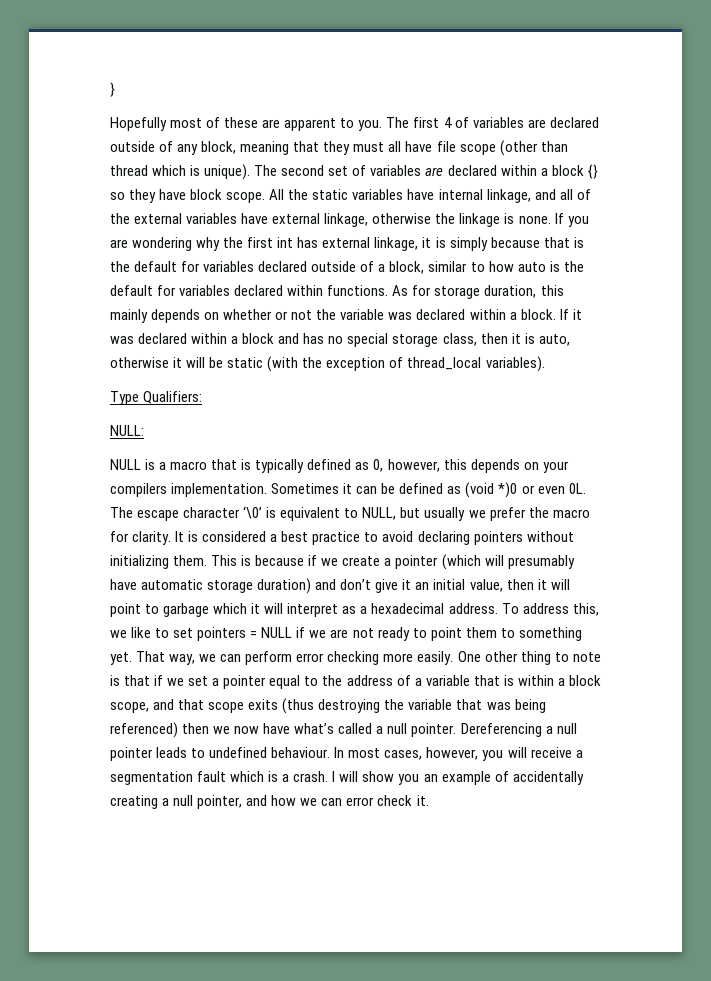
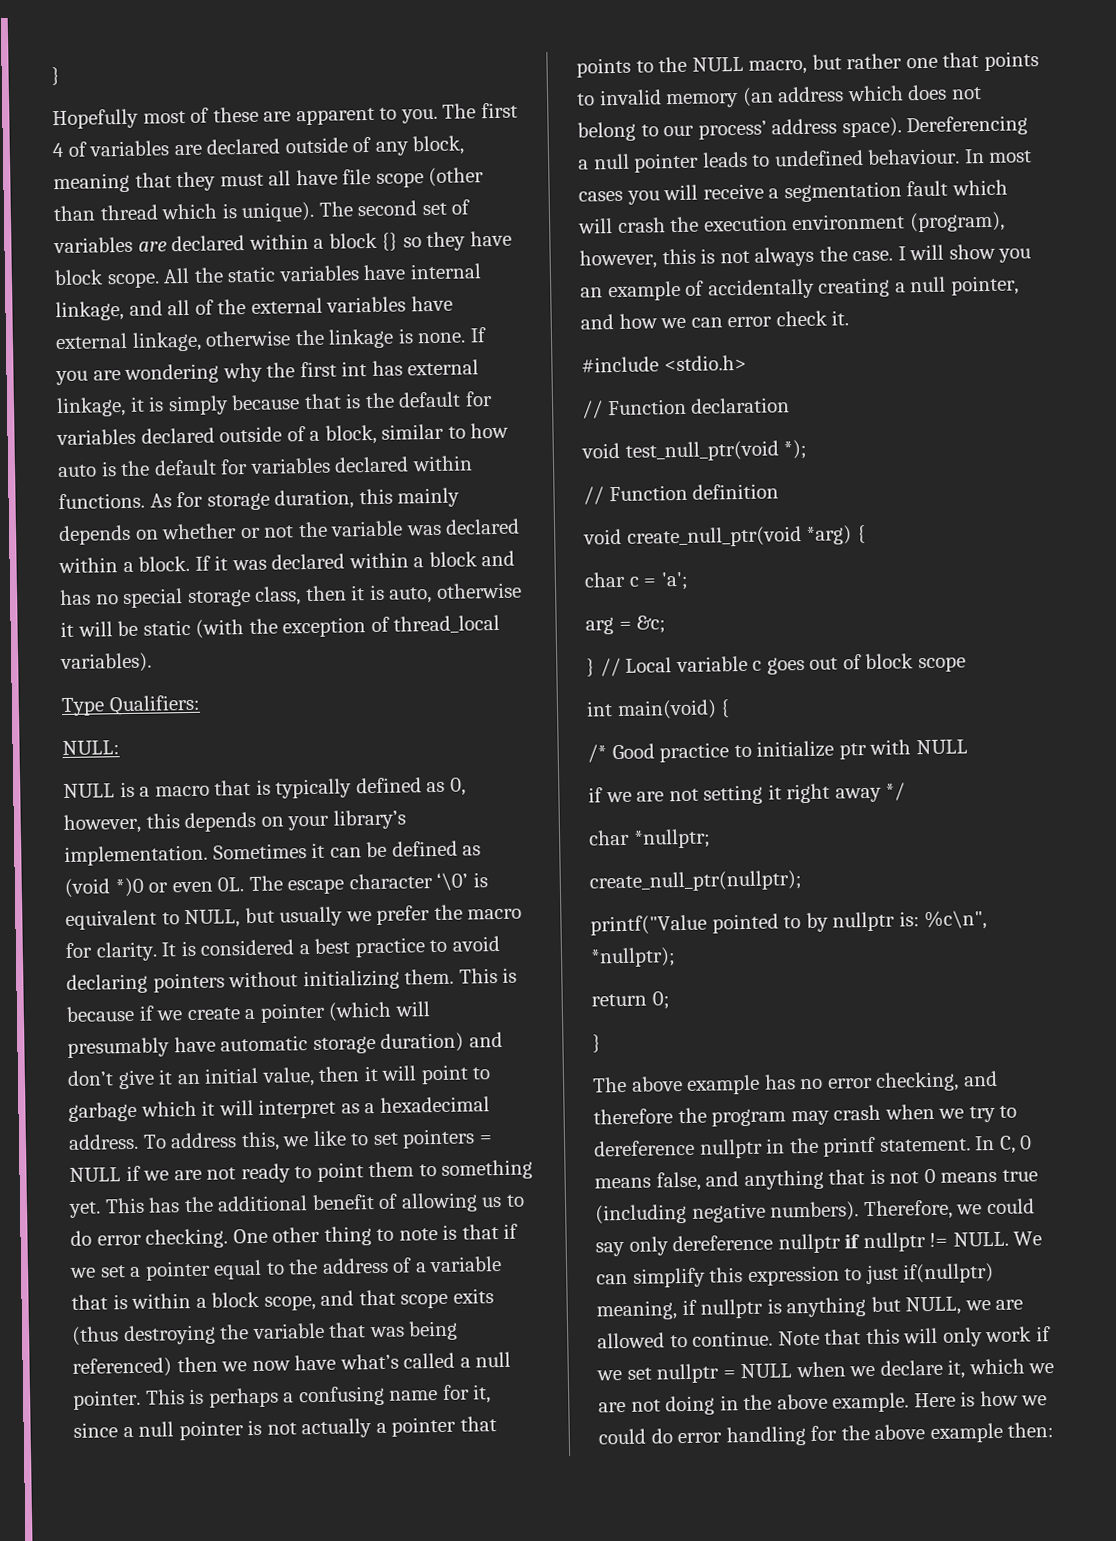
- NULL is a macro that is typically defined as 0, however, this depends on your compilers implementation.
+ NULL is a macro that is typically defined as 0, however, this depends on your library’s implementation.
- That way, we can perform error checking more easily.
+ This has the additional benefit of allowing us to do error checking.
+ This is perhaps a confusing name for it, since a null pointer is not actually a pointer that points to the NULL macro, but rather one that points to invalid memory (an address which does not belong to our process’ address space).
- In most cases, however, you will receive a segmentation fault which is a crash.
+ In most cases you will receive a segmentation fault which will crash the execution environment (program), however, this is not always the case.
+ #include <stdio.h>
+ // Function declaration
+ void test_null_ptr(void *);
+ // Function definition
+ void create_null_ptr(void *arg) {
+ char c = 'a';
+ arg = &c;
+ } // Local variable c goes out of block scope
+ int main(void) {
+ /* Good practice to initialize ptr with NULL
+ if we are not setting it right away */
+ char *nullptr;
+ create_null_ptr(nullptr);
+ printf("Value pointed to by nullptr is: %c\n", *nullptr);
+ return 0;
+ }
+ The above example has no error checking, and therefore the program may crash when we try to dereference nullptr in the printf statement. In C, 0 means false, and anything that is not 0 means true (including negative numbers). Therefore, we could say only dereference nullptr if nullptr != NULL. We can simplify this expression to just if(nullptr) meaning, if nullptr is anything but NULL, we are allowed to continue. Note that this will only work if we set nullptr = NULL when we declare it, which we are not doing in the above example. Here is how we could do error handling for the above example then:

